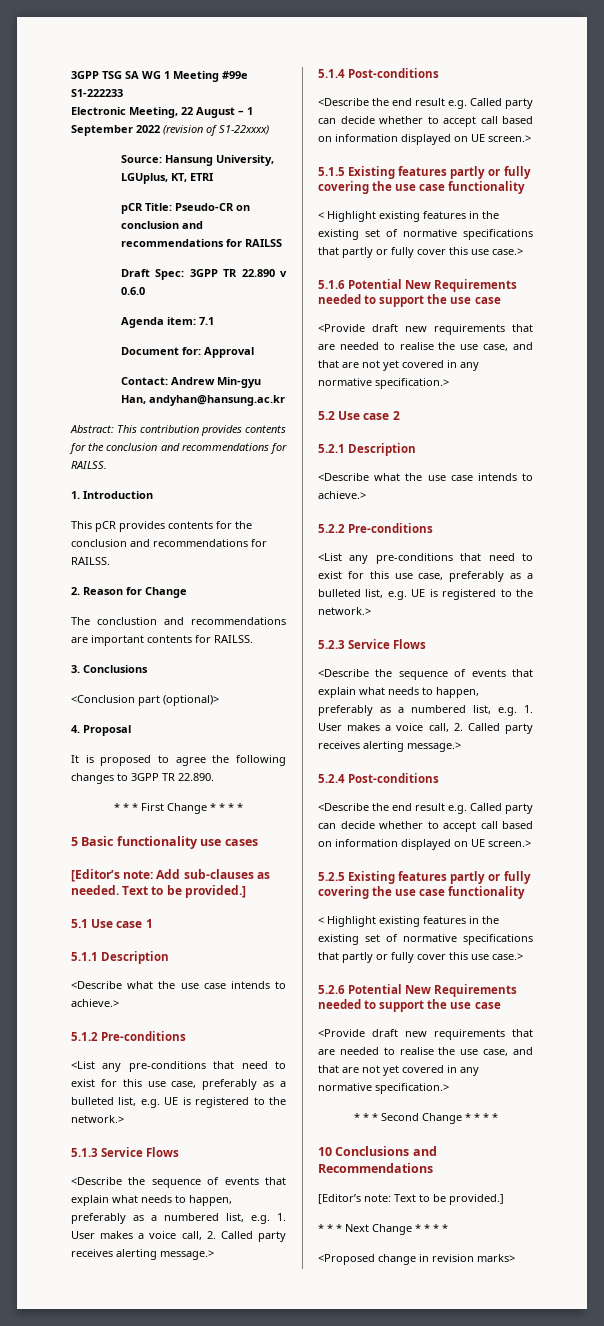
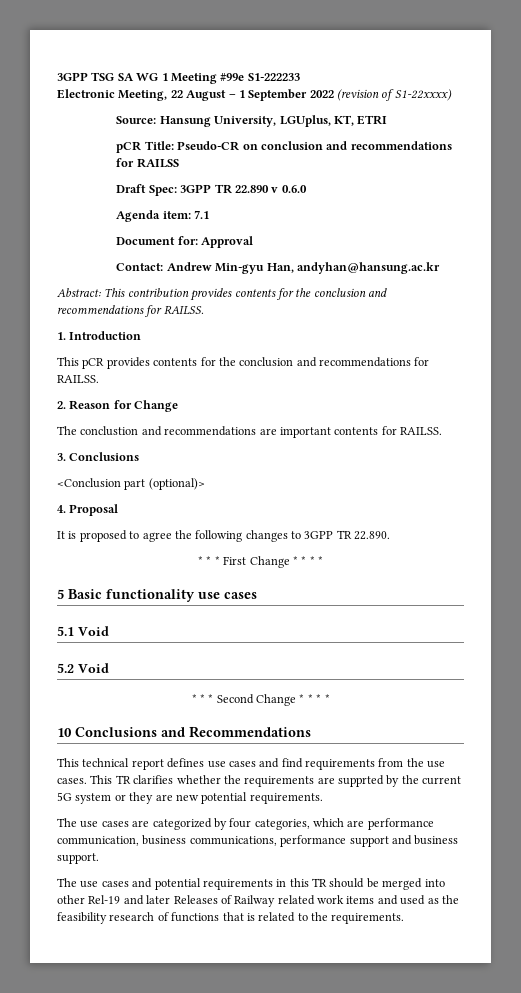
- [Editor’s note: Add sub-clauses as needed. Text to be provided.]
- 5.1 Use case 1
- 5.1.1 Description
- <Describe what the use case intends to achieve.>
- 5.1.2 Pre-conditions
- <List any pre-conditions that need to exist for this use case, preferably as a bulleted list, e.g. UE is registered to the network.>
- 5.1.3 Service Flows
- <Describe the sequence of events that explain what needs to happen, preferably as a numbered list, e.g. 1. User makes a voice call, 2. Called party receives alerting message.>
- 5.1.4 Post-conditions
- <Describe the end result e.g. Called party can decide whether to accept call based on information displayed on UE screen.>
- 5.1.5 Existing features partly or fully covering the use case functionality
- < Highlight existing features in the existing set of normative specifications that partly or fully cover this use case.>
- 5.1.6 Potential New Requirements needed to support the use case
- <Provide draft new requirements that are needed to realise the use case, and that are not yet covered in any normative specification.>
- 5.2 Use case 2
- 5.2.1 Description
- <Describe what the use case intends to achieve.>
- 5.2.2 Pre-conditions
- <List any pre-conditions that need to exist for this use case, preferably as a bulleted list, e.g. UE is registered to the network.>
- 5.2.3 Service Flows
- <Describe the sequence of events that explain what needs to happen, preferably as a numbered list, e.g. 1. User makes a voice call, 2. Called party receives alerting message.>
- 5.2.4 Post-conditions
- <Describe the end result e.g. Called party can decide whether to accept call based on information displayed on UE screen.>
- 5.2.5 Existing features partly or fully covering the use case functionality
- < Highlight existing features in the existing set of normative specifications that partly or fully cover this use case.>
- 5.2.6 Potential New Requirements needed to support the use case
- <Provide draft new requirements that are needed to realise the use case, and that are not yet covered in any normative specification.>
+ 5.1 Void
+ 5.2 Void
- [Editor’s note: Text to be provided.]
- * * * Next Change * * * *
- <Proposed change in revision marks>
+ This technical report defines use cases and find requirements from the use cases. This TR clarifies whether the requirements are supprted by the current 5G system or they are new potential requirements.
+ The use cases are categorized by four categories, which are performance communication, business communications, performance support and business support.
+ The use cases and potential requirements in this TR should be merged into other Rel-19 and later Releases of Railway related work items and used as the feasibility research of functions that is related to the requirements.

